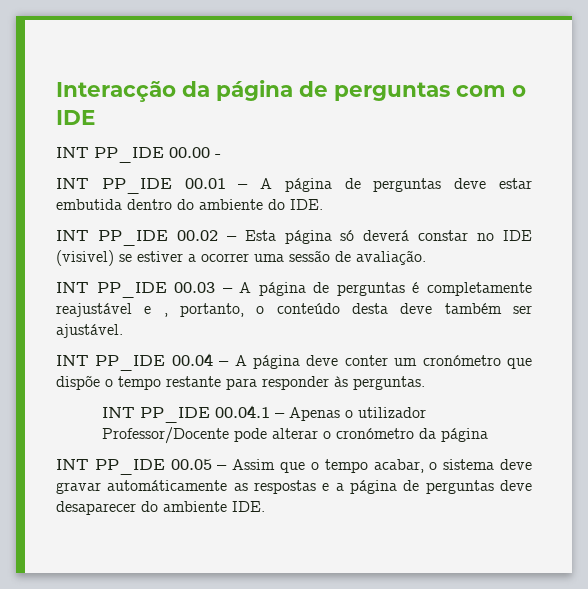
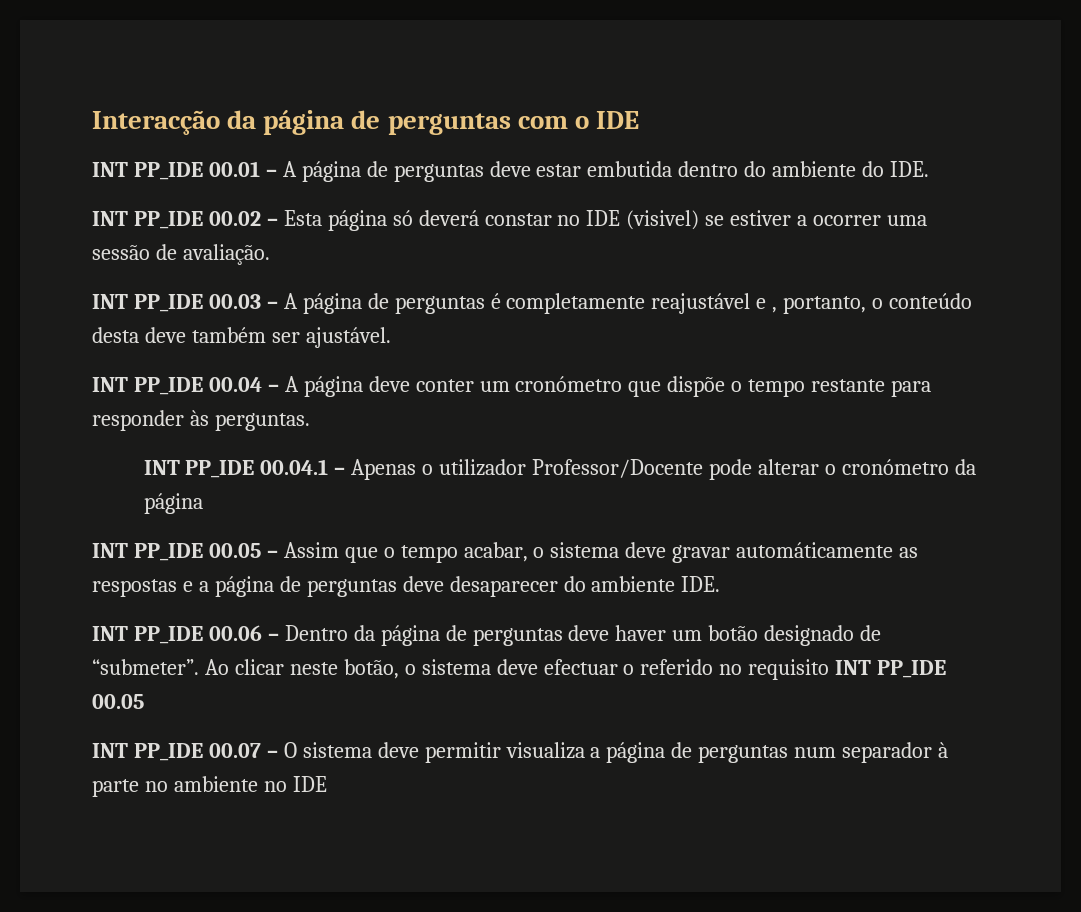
- INT PP_IDE 00.00 -
+ INT PP_IDE 00.06 – Dentro da página de perguntas deve haver um botão designado de “submeter”. Ao clicar neste botão, o sistema deve efectuar o referido no requisito INT PP_IDE 00.05
+ INT PP_IDE 00.07 – O sistema deve permitir visualiza a página de perguntas num separador à parte no ambiente no IDE

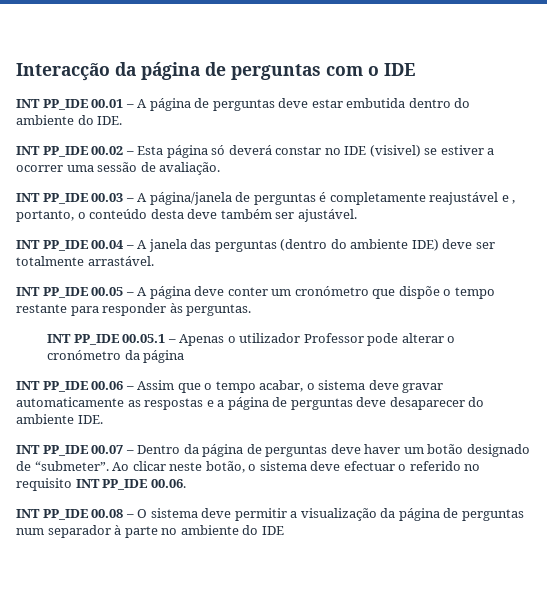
- INT PP_IDE 00.03 – A página de perguntas é completamente reajustável e , portanto, o conteúdo desta deve também ser ajustável.
+ INT PP_IDE 00.03 – A página/janela de perguntas é completamente reajustável e , portanto, o conteúdo desta deve também ser ajustável.
- INT PP_IDE 00.04 – A página deve conter um cronómetro que dispõe o tempo restante para responder às perguntas.
+ INT PP_IDE 00.04 – A janela das perguntas (dentro do ambiente IDE) deve ser totalmente arrastável.
+ INT PP_IDE 00.05 – A página deve conter um cronómetro que dispõe o tempo restante para responder às perguntas.
- INT PP_IDE 00.04.1 – Apenas o utilizador Professor/Docente pode alterar o cronómetro da página
+ INT PP_IDE 00.05.1 – Apenas o utilizador Professor pode alterar o cronómetro da página
- INT PP_IDE 00.05 – Assim que o tempo acabar, o sistema deve gravar automáticamente as respostas e a página de perguntas deve desaparecer do ambiente IDE.
+ INT PP_IDE 00.06 – Assim que o tempo acabar, o sistema deve gravar automaticamente as respostas e a página de perguntas deve desaparecer do ambiente IDE.
- INT PP_IDE 00.06 – Dentro da página de perguntas deve haver um botão designado de “submeter”.
+ INT PP_IDE 00.07 – Dentro da página de perguntas deve haver um botão designado de “submeter”.
- Ao clicar neste botão, o sistema deve efectuar o referido no requisito INT PP_IDE 00.05
- INT PP_IDE 00.07 – O sistema deve permitir visualiza a página de perguntas num separador à parte no ambiente no IDE
+ Ao clicar neste botão, o sistema deve efectuar o referido no requisito INT PP_IDE 00.06.
+ INT PP_IDE 00.08 – O sistema deve permitir a visualização da página de perguntas num separador à parte no ambiente do IDE

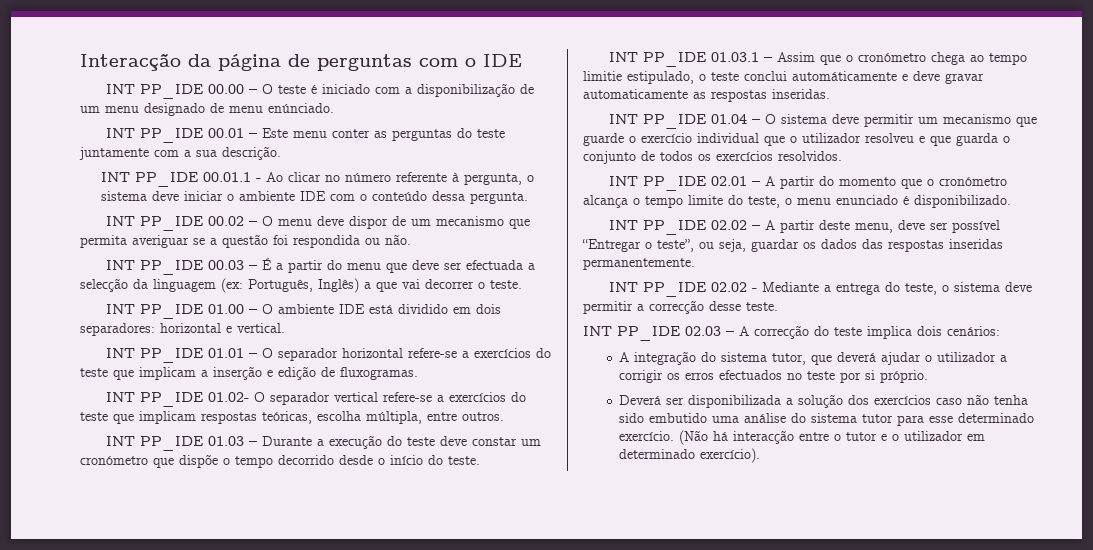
- INT PP_IDE 00.01 – A página de perguntas deve estar embutida dentro do ambiente do IDE.
- INT PP_IDE 00.02 – Esta página só deverá constar no IDE (visivel) se estiver a ocorrer uma sessão de avaliação.
- INT PP_IDE 00.03 – A página/janela de perguntas é completamente reajustável e , portanto, o conteúdo desta deve também ser ajustável.
- INT PP_IDE 00.04 – A janela das perguntas (dentro do ambiente IDE) deve ser totalmente arrastável.
- INT PP_IDE 00.05 – A página deve conter um cronómetro que dispõe o tempo restante para responder às perguntas.
- INT PP_IDE 00.05.1 – Apenas o utilizador Professor pode alterar o cronómetro da página
- INT PP_IDE 00.06 – Assim que o tempo acabar, o sistema deve gravar automaticamente as respostas e a página de perguntas deve desaparecer do ambiente IDE.
- INT PP_IDE 00.07 – Dentro da página de perguntas deve haver um botão designado de “submeter”. Ao clicar neste botão, o sistema deve efectuar o referido no requisito INT PP_IDE 00.06.
- INT PP_IDE 00.08 – O sistema deve permitir a visualização da página de perguntas num separador à parte no ambiente do IDE
+ INT PP_IDE 00.00 – O teste é iniciado com a disponibilização de um menu designado de menu enúnciado.
+ INT PP_IDE 00.01 – Este menu conter as perguntas do teste juntamente com a sua descrição.
+ INT PP_IDE 00.01.1 - Ao clicar no número referente à pergunta, o sistema deve iniciar o ambiente IDE com o conteúdo dessa pergunta.
+ INT PP_IDE 00.02 – O menu deve dispor de um mecanismo que permita averiguar se a questão foi respondida ou não.
+ INT PP_IDE 00.03 – É a partir do menu que deve ser efectuada a selecção da linguagem (ex: Português, Inglês) a que vai decorrer o teste.
+ INT PP_IDE 01.00 – O ambiente IDE está dividido em dois separadores: horizontal e vertical.
+ INT PP_IDE 01.01 – O separador horizontal refere-se a exercícios do teste que implicam a inserção e edição de fluxogramas.
+ INT PP_IDE 01.02- O separador vertical refere-se a exercícios do teste que implicam respostas teóricas, escolha múltipla, entre outros.
+ INT PP_IDE 01.03 – Durante a execução do teste deve constar um cronómetro que dispõe o tempo decorrido desde o início do teste.
+ INT PP_IDE 01.03.1 – Assim que o cronómetro chega ao tempo limitie estipulado, o teste conclui automáticamente e deve gravar automaticamente as respostas inseridas.
+ INT PP_IDE 01.04 – O sistema deve permitir um mecanismo que guarde o exercício individual que o utilizador resolveu e que guarda o conjunto de todos os exercícios resolvidos.
+ INT PP_IDE 02.01 – A partir do momento que o cronómetro alcança o tempo limite do teste, o menu enunciado é disponibilizado.
+ INT PP_IDE 02.02 – A partir deste menu, deve ser possível “Entregar o teste”, ou seja, guardar os dados das respostas inseridas permanentemente.
+ INT PP_IDE 02.02 - Mediante a entrega do teste, o sistema deve permitir a correcção desse teste.
+ INT PP_IDE 02.03 – A correcção do teste implica dois cenários:
+ A integração do sistema tutor, que deverá ajudar o utilizador a corrigir os erros efectuados no teste por si próprio.
+ Deverá ser disponibilizada a solução dos exercícios caso não tenha sido embutido uma análise do sistema tutor para esse determinado exercício. (Não há interacção entre o tutor e o utilizador em determinado exercício).

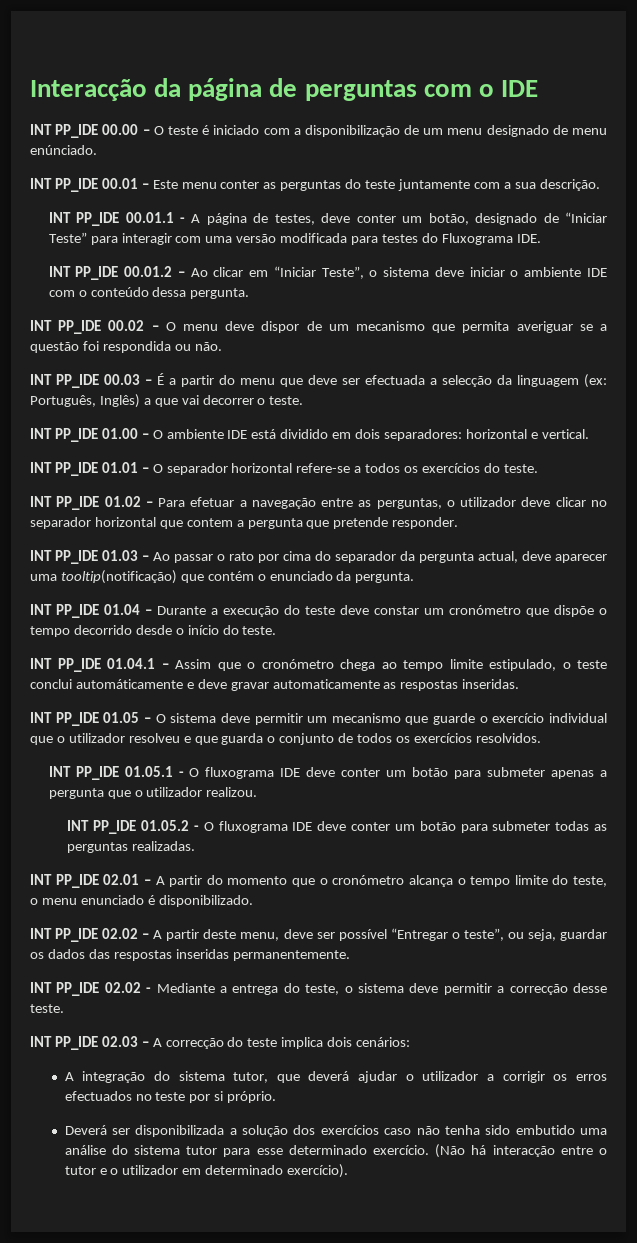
- INT PP_IDE 00.01.1 - Ao clicar no número referente à pergunta, o sistema deve iniciar o ambiente IDE com o conteúdo dessa pergunta.
+ INT PP_IDE 00.01.1 - A página de testes, deve conter um botão, designado de “Iniciar Teste” para interagir com uma versão modificada para testes do Fluxograma IDE.
+ INT PP_IDE 00.01.2 – Ao clicar em “Iniciar Teste”, o sistema deve iniciar o ambiente IDE com o conteúdo dessa pergunta.
- INT PP_IDE 01.01 – O separador horizontal refere-se a exercícios do teste que implicam a inserção e edição de fluxogramas.
- INT PP_IDE 01.02- O separador vertical refere-se a exercícios do teste que implicam respostas teóricas, escolha múltipla, entre outros.
- INT PP_IDE 01.03 – Durante a execução do teste deve constar um cronómetro que dispõe o tempo decorrido desde o início do teste.
+ INT PP_IDE 01.01 – O separador horizontal refere-se a todos os exercícios do teste.
+ INT PP_IDE 01.02 – Para efetuar a navegação entre as perguntas, o utilizador deve clicar no separador horizontal que contem a pergunta que pretende responder.
+ INT PP_IDE 01.03 – Ao passar o rato por cima do separador da pergunta actual, deve aparecer uma tooltip(notificação) que contém o enunciado da pergunta.
+ INT PP_IDE 01.04 – Durante a execução do teste deve constar um cronómetro que dispõe o tempo decorrido desde o início do teste.
- INT PP_IDE 01.03.1 – Assim que o cronómetro chega ao tempo limitie estipulado, o teste conclui automáticamente e deve gravar automaticamente as respostas inseridas.
+ INT PP_IDE 01.04.1 – Assim que o cronómetro chega ao tempo limite estipulado, o teste conclui automáticamente e deve gravar automaticamente as respostas inseridas.
- INT PP_IDE 01.04 – O sistema deve permitir um mecanismo que guarde o exercício individual que o utilizador resolveu e que guarda o conjunto de todos os exercícios resolvidos.
+ INT PP_IDE 01.05 – O sistema deve permitir um mecanismo que guarde o exercício individual que o utilizador resolveu e que guarda o conjunto de todos os exercícios resolvidos.
+ INT PP_IDE 01.05.1 - O fluxograma IDE deve conter um botão para submeter apenas a pergunta que o utilizador realizou.
+ INT PP_IDE 01.05.2 - O fluxograma IDE deve conter um botão para submeter todas as perguntas realizadas.

